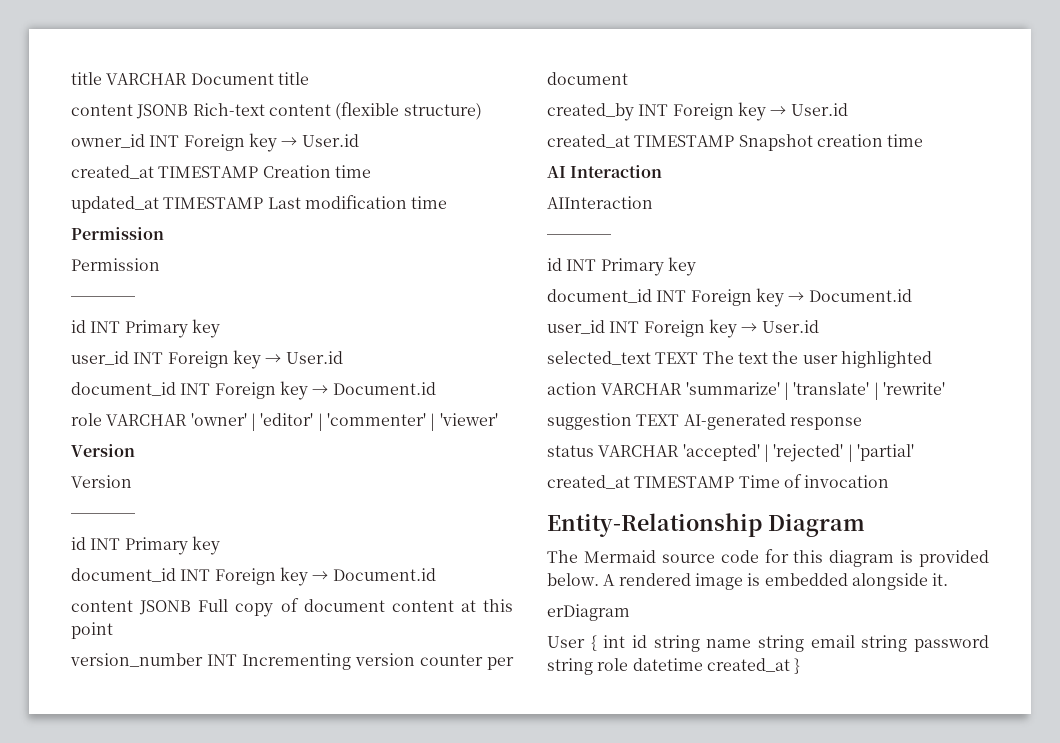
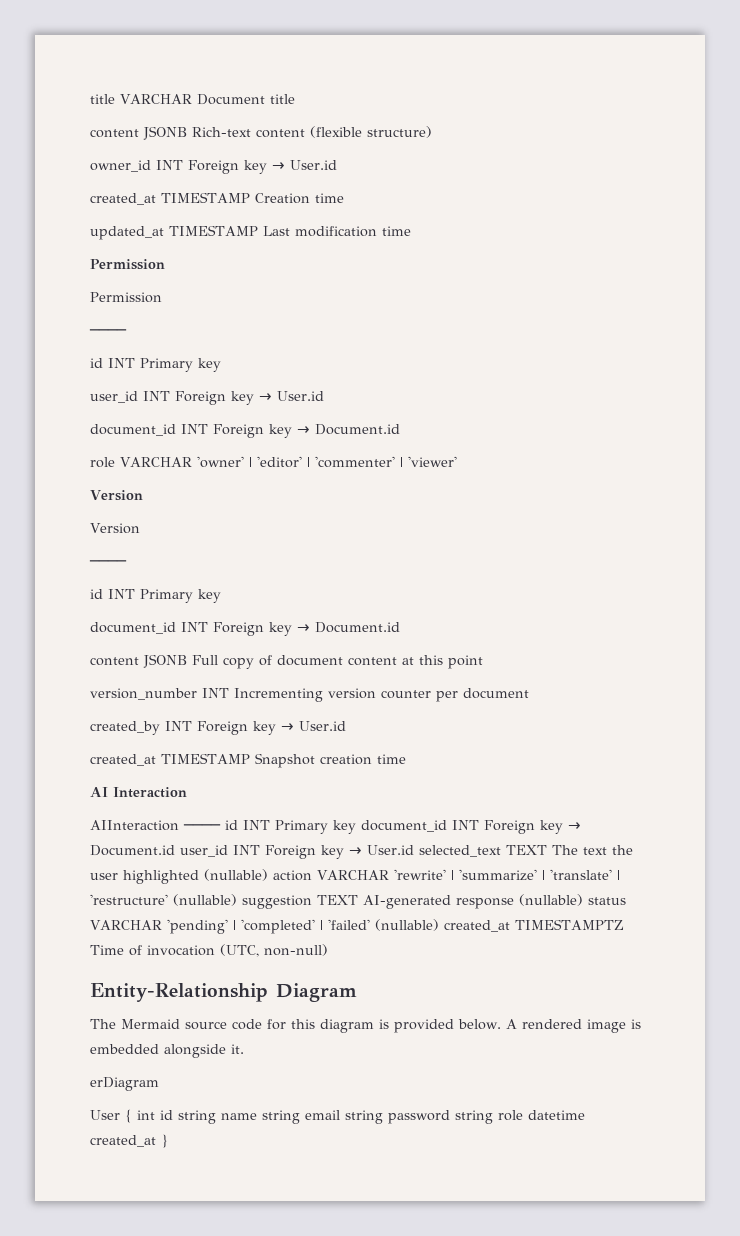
- AIInteraction
- ────
- id INT Primary key
- document_id INT Foreign key → Document.id
- user_id INT Foreign key → User.id
- selected_text TEXT The text the user highlighted
- action VARCHAR 'summarize' | 'translate' | 'rewrite'
- suggestion TEXT AI-generated response
- status VARCHAR 'accepted' | 'rejected' | 'partial'
- created_at TIMESTAMP Time of invocation
+ AIInteraction ──── id INT Primary key document_id INT Foreign key → Document.id user_id INT Foreign key → User.id selected_text TEXT The text the user highlighted (nullable) action VARCHAR 'rewrite' | 'summarize' | 'translate' | 'restructure' (nullable) suggestion TEXT AI-generated response (nullable) status VARCHAR 'pending' | 'completed' | 'failed' (nullable) created_at TIMESTAMPTZ Time of invocation (UTC, non-null)

